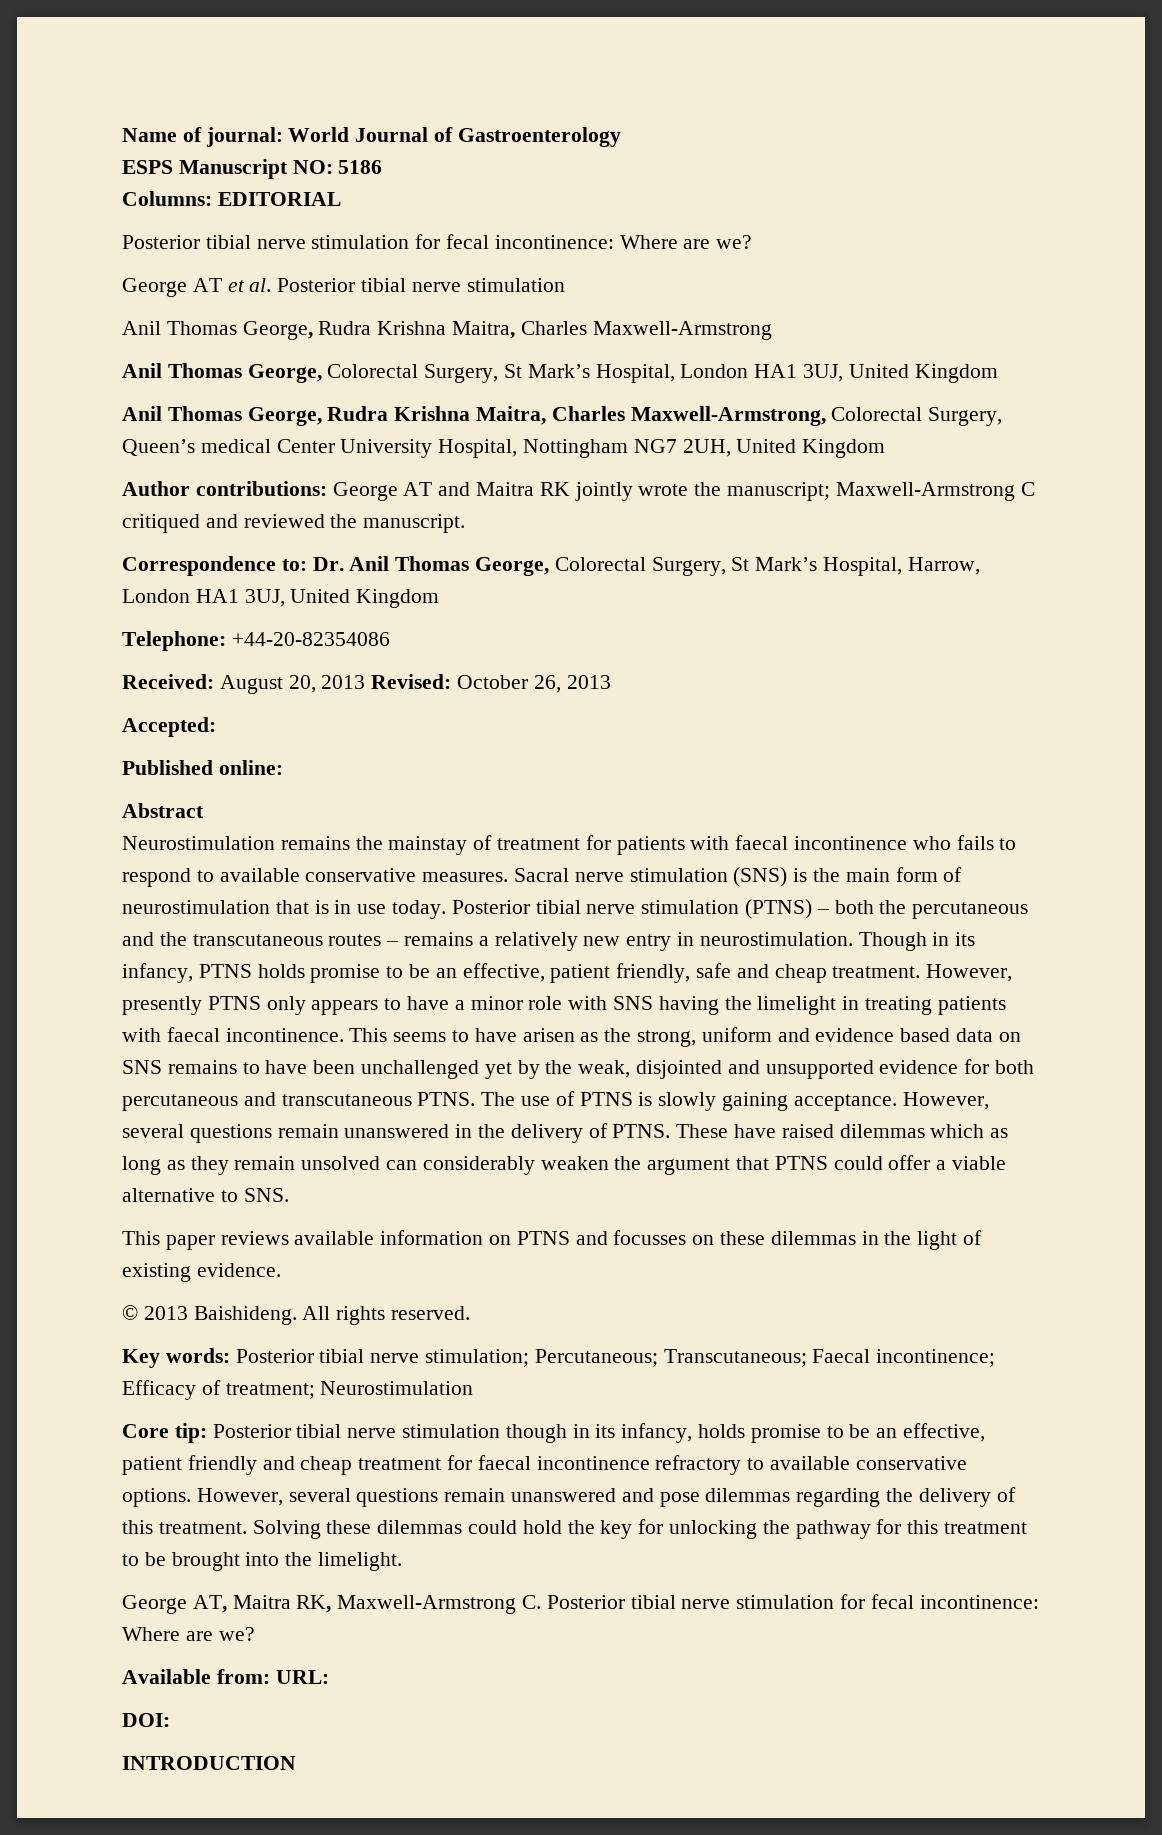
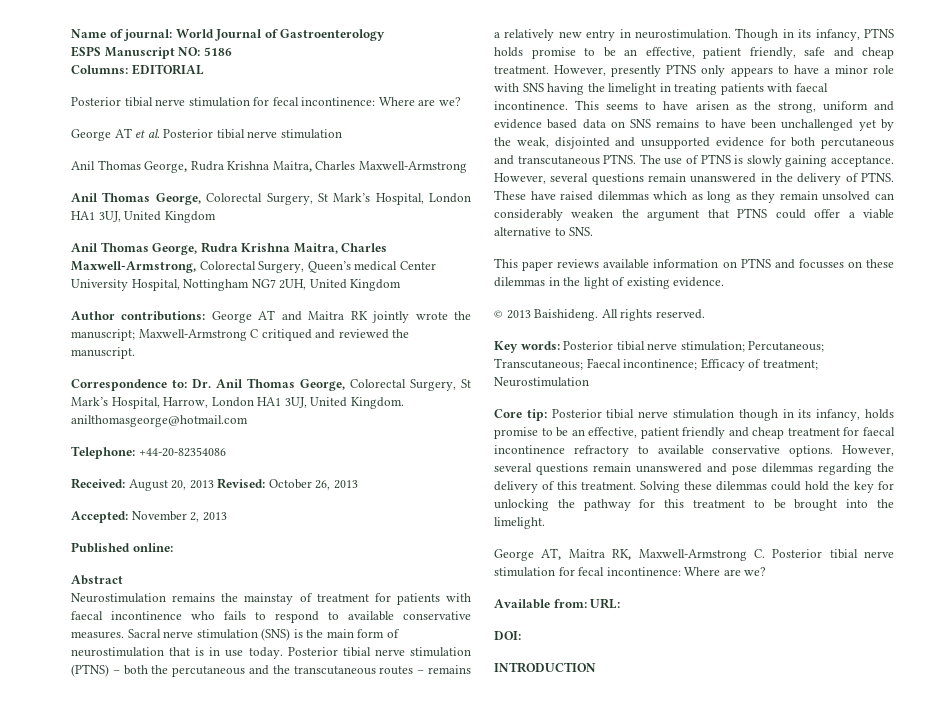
- Correspondence to: Dr. Anil Thomas George, Colorectal Surgery, St Mark’s Hospital, Harrow, London HA1 3UJ, United Kingdom
+ Correspondence to: Dr. Anil Thomas George, Colorectal Surgery, St Mark’s Hospital, Harrow, London HA1 3UJ, United Kingdom. anilthomasgeorge@hotmail.com
- Accepted:
+ Accepted: November 2, 2013

